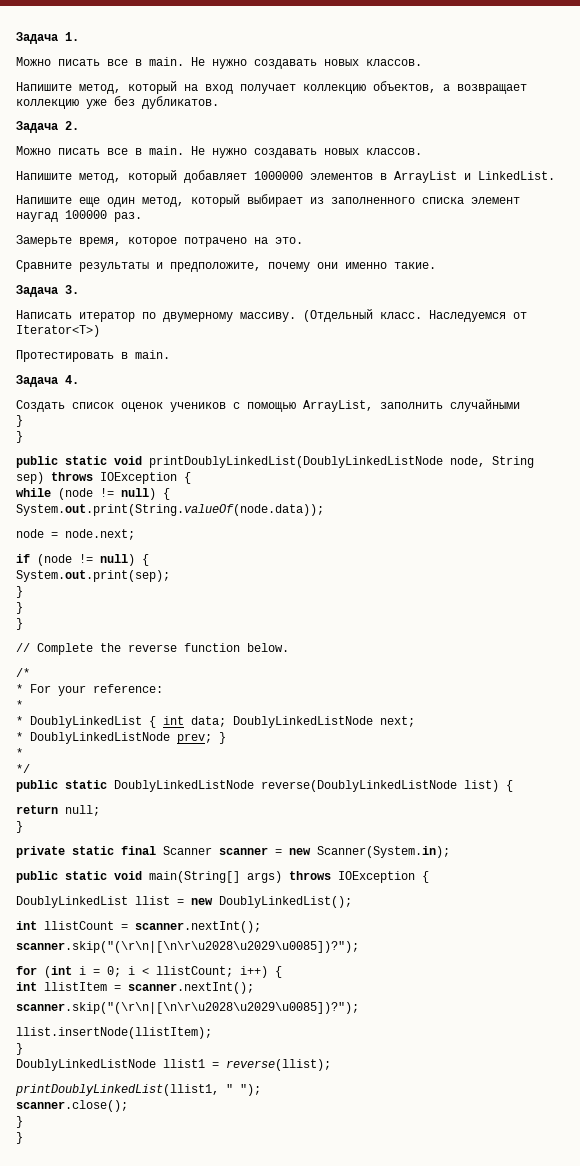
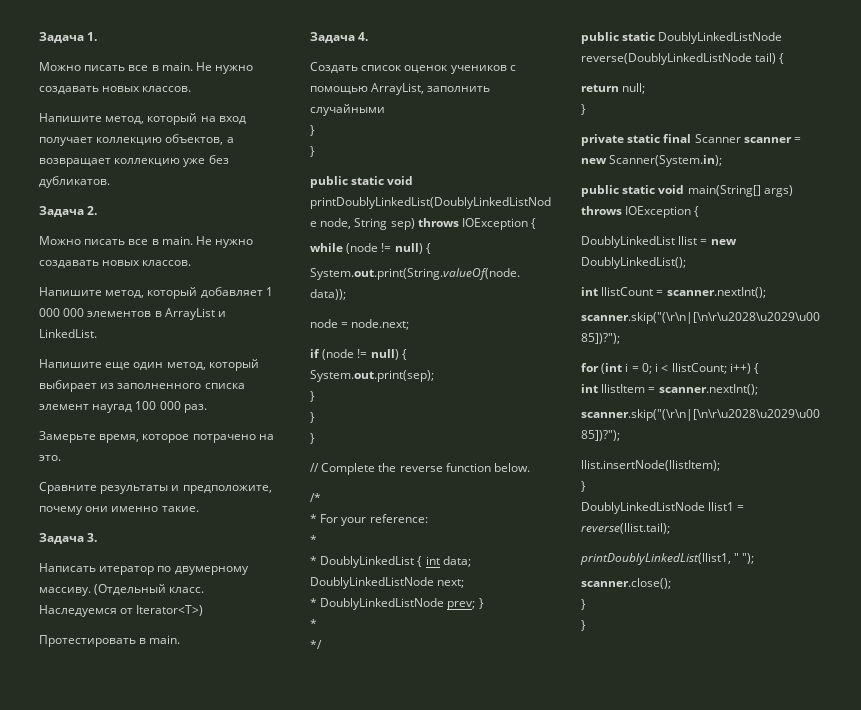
- Напишите метод, который добавляет 1000000 элементов в ArrayList и LinkedList.
+ Напишите метод, который добавляет 1 000 000 элементов в ArrayList и LinkedList.
- Напишите еще один метод, который выбирает из заполненного списка элемент наугад 100000 раз.
+ Напишите еще один метод, который выбирает из заполненного списка элемент наугад 100 000 раз.
- public static DoublyLinkedListNode reverse(DoublyLinkedListNode list) {
+ public static DoublyLinkedListNode reverse(DoublyLinkedListNode tail) {
- DoublyLinkedListNode llist1 = reverse(llist);
+ DoublyLinkedListNode llist1 = reverse(llist.tail);

